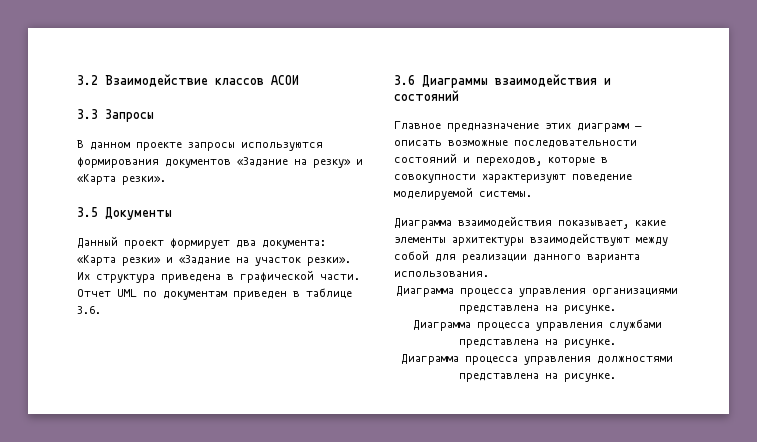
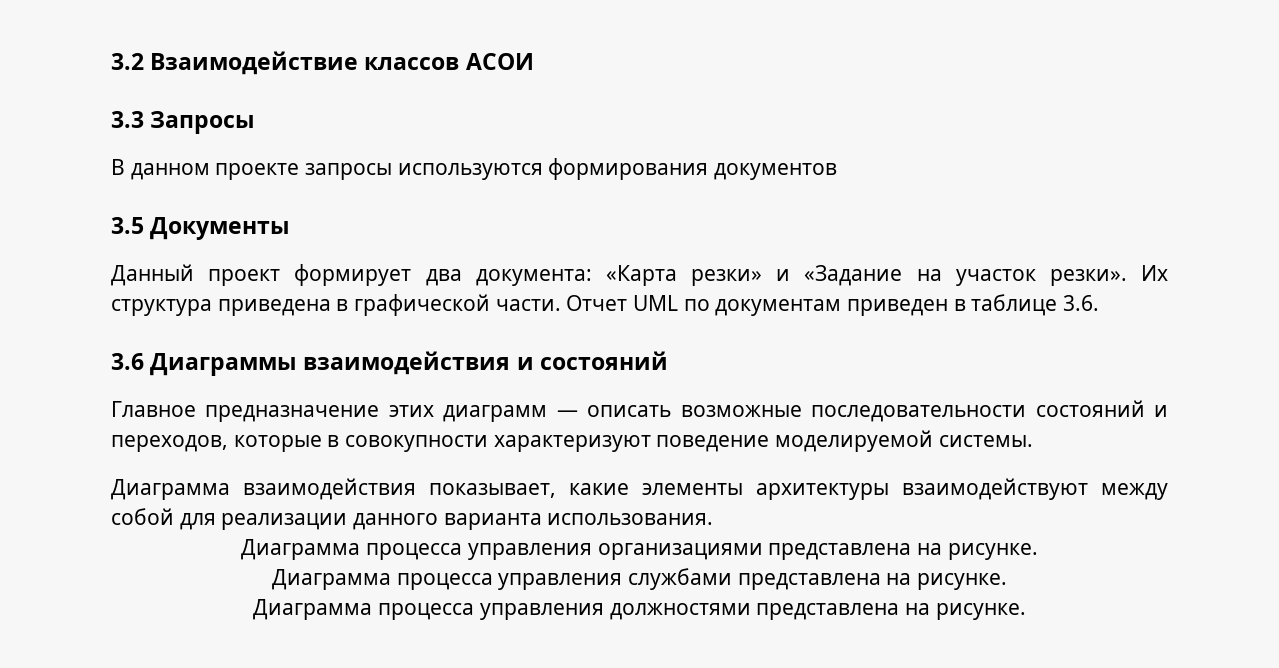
- В данном проекте запросы используются формирования документов «Задание на резку» и «Карта резки».
+ В данном проекте запросы используются формирования документов

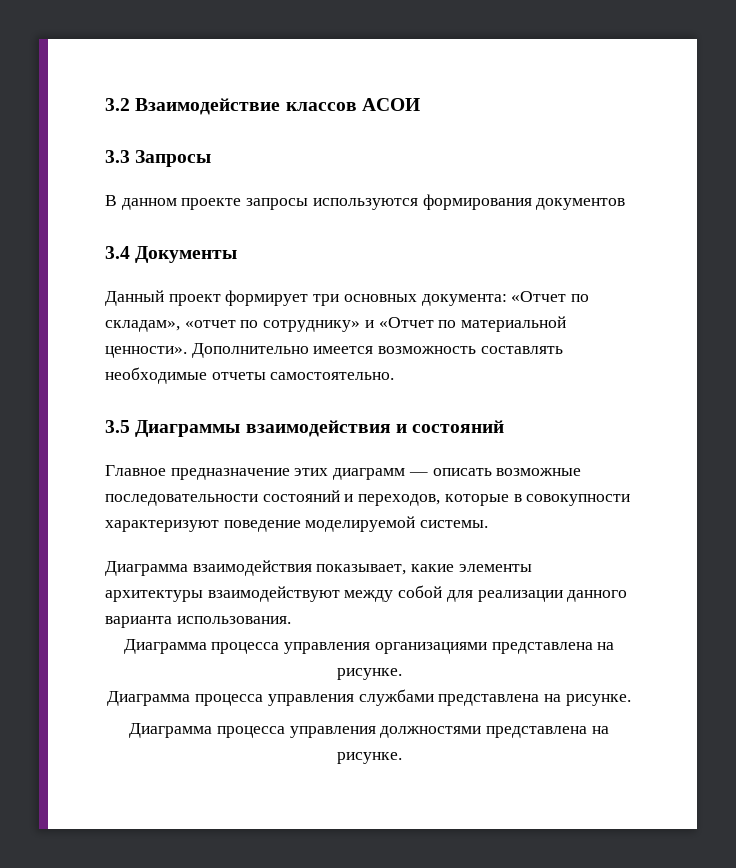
- 3.5 Документы
+ 3.4 Документы
- Данный проект формирует два документа: «Карта резки» и «Задание на участок резки». Их структура приведена в графической части. Отчет UML по документам приведен в таблице 3.6.
- 3.6 Диаграммы взаимодействия и состояний
+ Данный проект формирует три основных документа: «Отчет по складам», «отчет по сотруднику» и «Отчет по материальной ценности». Дополнительно имеется возможность составлять необходимые отчеты самостоятельно.
+ 3.5 Диаграммы взаимодействия и состояний

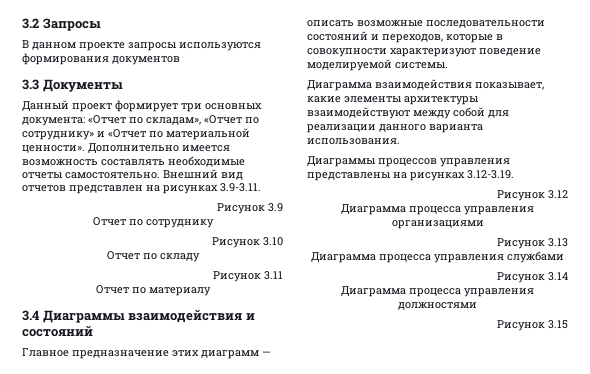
- 3.2 Взаимодействие классов АСОИ
- 3.3 Запросы
+ 3.2 Запросы
- 3.4 Документы
+ 3.3 Документы
- Данный проект формирует три основных документа: «Отчет по складам», «отчет по сотруднику» и «Отчет по материальной ценности».
+ Данный проект формирует три основных документа: «Отчет по складам», «Отчет по сотруднику» и «Отчет по материальной ценности».
- Дополнительно имеется возможность составлять необходимые отчеты самостоятельно.
- 3.5 Диаграммы взаимодействия и состояний
+ Дополнительно имеется возможность составлять необходимые отчеты самостоятельно. Внешний вид отчетов представлен на рисунках 3.9-3.11.
+ Рисунок 3.9
+ Отчет по сотруднику
+ Рисунок 3.10
+ Отчет по складу
+ Рисунок 3.11
+ Отчет по материалу
+ 3.4 Диаграммы взаимодействия и состояний
+ Диаграммы процессов управления представлены на рисунках 3.12-3.19.
+ Рисунок 3.12
- Диаграмма процесса управления организациями представлена на рисунке.
+ Диаграмма процесса управления организациями
+ Рисунок 3.13
- Диаграмма процесса управления службами представлена на рисунке.
+ Диаграмма процесса управления службами
+ Рисунок 3.14
- Диаграмма процесса управления должностями представлена на рисунке.
+ Диаграмма процесса управления должностями
+ Рисунок 3.15

